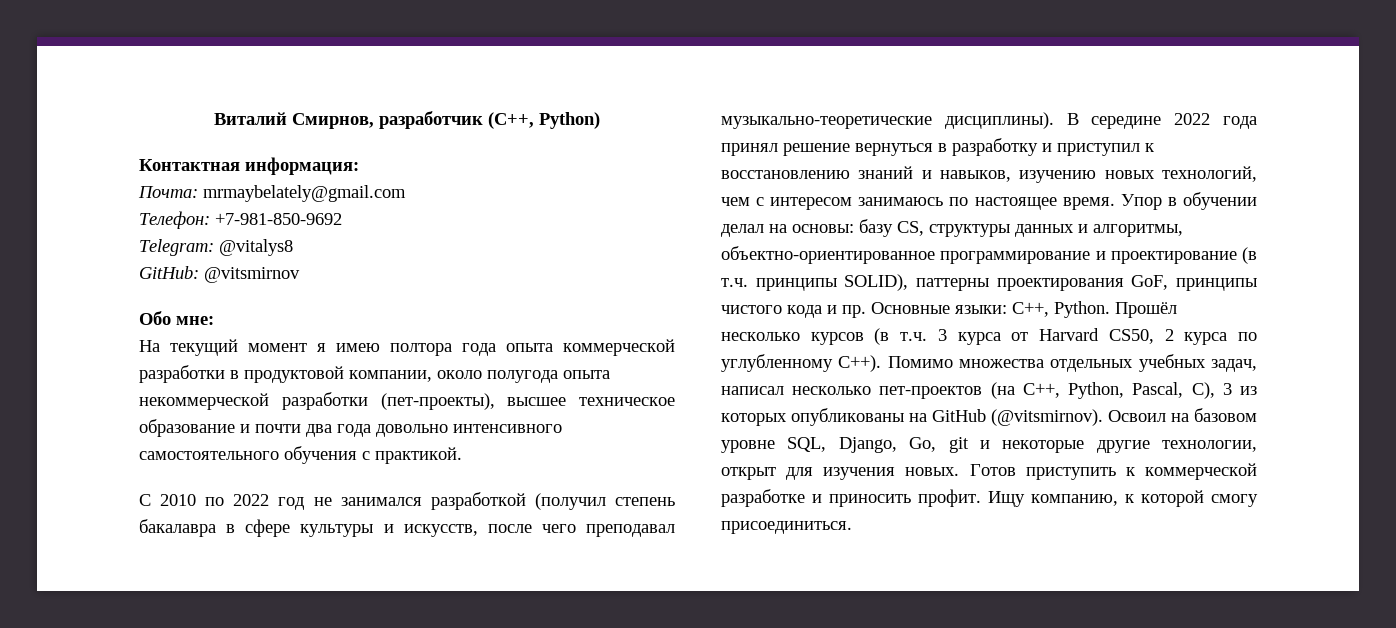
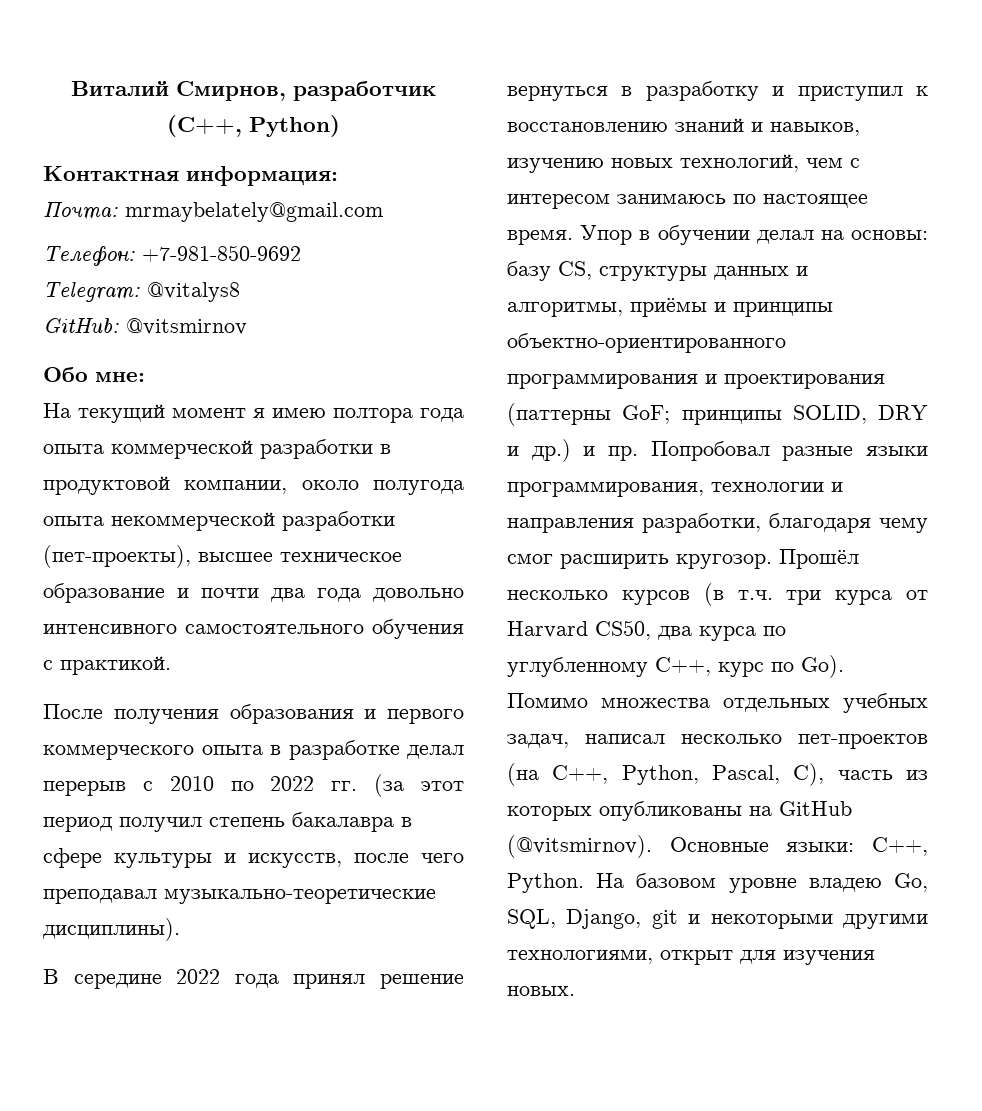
- С 2010 по 2022 год не занимался разработкой (получил степень бакалавра в сфере культуры и искусств, после чего преподавал музыкально-теоретические дисциплины). В середине 2022 года принял решение вернуться в разработку и приступил к восстановлению знаний и навыков, изучению новых технологий, чем с интересом занимаюсь по настоящее время.
+ После получения образования и первого коммерческого опыта в разработке делал перерыв с 2010 по 2022 гг. (за этот период получил степень бакалавра в сфере культуры и искусств, после чего преподавал музыкально-теоретические дисциплины).
+ В середине 2022 года принял решение вернуться в разработку и приступил к восстановлению знаний и навыков, изучению новых технологий, чем с интересом занимаюсь по настоящее время.
- Упор в обучении делал на основы: базу CS, структуры данных и алгоритмы, объектно-ориентированное программирование и проектирование (в т.ч. принципы SOLID), паттерны проектирования GoF, принципы чистого кода и пр. Основные языки: С++, Python.
+ Упор в обучении делал на основы: базу CS, структуры данных и алгоритмы, приёмы и принципы объектно-ориентированного программирования и проектирования (паттерны GoF; принципы SOLID, DRY и др.) и пр. Попробовал разные языки программирования, технологии и направления разработки, благодаря чему смог расширить кругозор.
- Прошёл несколько курсов (в т.ч. 3 курса от Harvard CS50, 2 курса по углубленному C++). Помимо множества отдельных учебных задач, написал несколько пет-проектов (на C++, Python, Pascal, C), 3 из которых опубликованы на GitHub (@vitsmirnov).
+ Прошёл несколько курсов (в т.ч. три курса от Harvard CS50, два курса по углубленному C++, курс по Go). Помимо множества отдельных учебных задач, написал несколько пет-проектов (на C++, Python, Pascal, C), часть из которых опубликованы на GitHub (@vitsmirnov).
- Освоил на базовом уровне SQL, Django, Go, git и некоторые другие технологии, открыт для изучения новых. Готов приступить к коммерческой разработке и приносить профит. Ищу компанию, к которой смогу присоединиться.
+ Основные языки: С++, Python. На базовом уровне владею Go, SQL, Django, git и некоторыми другими технологиями, открыт для изучения новых.

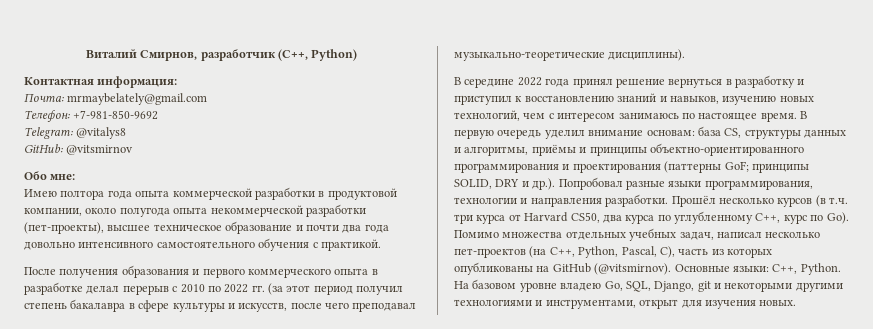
- На текущий момент я имею полтора года опыта коммерческой разработки в продуктовой компании, около полугода опыта некоммерческой разработки (пет-проекты), высшее техническое образование и почти два года довольно интенсивного самостоятельного обучения с практикой.
+ Имею полтора года опыта коммерческой разработки в продуктовой компании, около полугода опыта некоммерческой разработки (пет-проекты), высшее техническое образование и почти два года довольно интенсивного самостоятельного обучения с практикой.
- Упор в обучении делал на основы: базу CS, структуры данных и алгоритмы, приёмы и принципы объектно-ориентированного программирования и проектирования (паттерны GoF; принципы SOLID, DRY и др.) и пр. Попробовал разные языки программирования, технологии и направления разработки, благодаря чему смог расширить кругозор.
+ В первую очередь уделил внимание основам: база CS, структуры данных и алгоритмы, приёмы и принципы объектно-ориентированного программирования и проектирования (паттерны GoF; принципы SOLID, DRY и др.). Попробовал разные языки программирования, технологии и направления разработки.
- На базовом уровне владею Go, SQL, Django, git и некоторыми другими технологиями, открыт для изучения новых.
+ На базовом уровне владею Go, SQL, Django, git и некоторыми другими технологиями и инструментами, открыт для изучения новых.

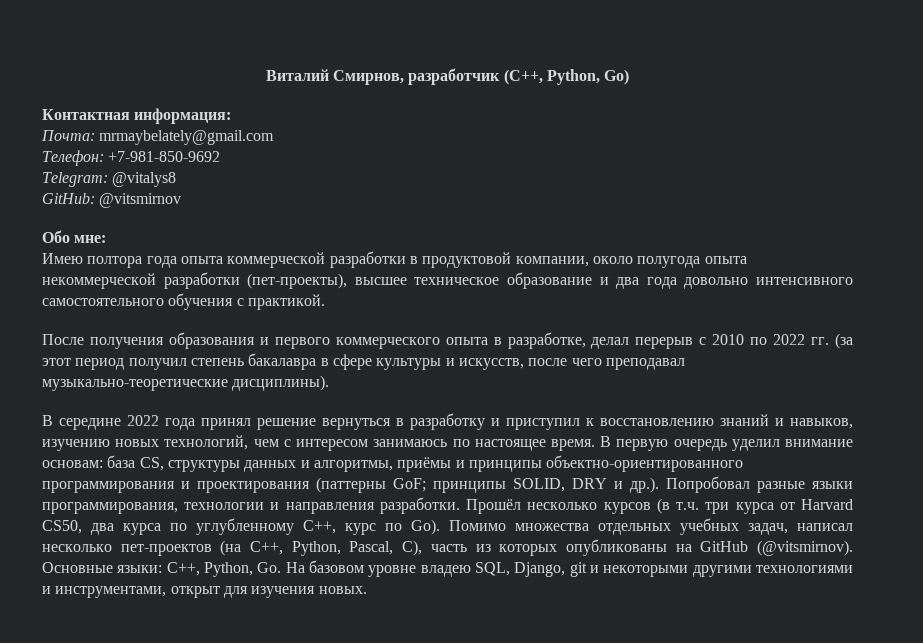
- Виталий Смирнов, разработчик (C++, Python)
+ Виталий Смирнов, разработчик (C++, Python, Go)
- Имею полтора года опыта коммерческой разработки в продуктовой компании, около полугода опыта некоммерческой разработки (пет-проекты), высшее техническое образование и почти два года довольно интенсивного самостоятельного обучения с практикой.
+ Имею полтора года опыта коммерческой разработки в продуктовой компании, около полугода опыта некоммерческой разработки (пет-проекты), высшее техническое образование и два года довольно интенсивного самостоятельного обучения с практикой.
- После получения образования и первого коммерческого опыта в разработке делал перерыв с 2010 по 2022 гг. (за этот период получил степень бакалавра в сфере культуры и искусств, после чего преподавал музыкально-теоретические дисциплины).
+ После получения образования и первого коммерческого опыта в разработке, делал перерыв с 2010 по 2022 гг. (за этот период получил степень бакалавра в сфере культуры и искусств, после чего преподавал музыкально-теоретические дисциплины).
- Основные языки: С++, Python. На базовом уровне владею Go, SQL, Django, git и некоторыми другими технологиями и инструментами, открыт для изучения новых.
+ Основные языки: С++, Python, Go. На базовом уровне владею SQL, Django, git и некоторыми другими технологиями и инструментами, открыт для изучения новых.

